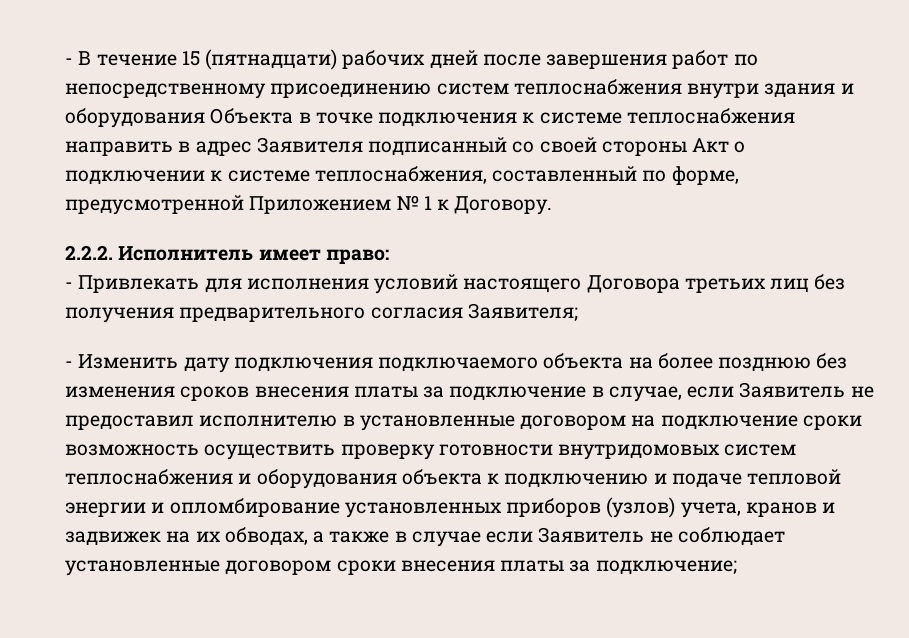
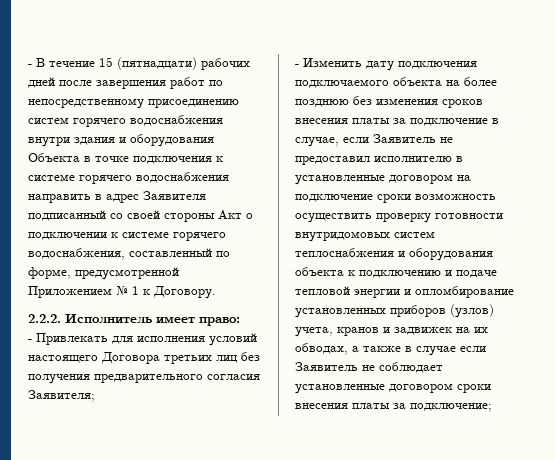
- - В течение 15 (пятнадцати) рабочих дней после завершения работ по непосредственному присоединению систем теплоснабжения внутри здания и оборудования Объекта в точке подключения к системе теплоснабжения направить в адрес Заявителя подписанный со своей стороны Акт о подключении к системе теплоснабжения, составленный по форме, предусмотренной Приложением № 1 к Договору.
+ - В течение 15 (пятнадцати) рабочих дней после завершения работ по непосредственному присоединению систем горячего водоснабжения внутри здания и оборудования Объекта в точке подключения к системе горячего водоснабжения направить в адрес Заявителя подписанный со своей стороны Акт о подключении к системе горячего водоснабжения, составленный по форме, предусмотренной Приложением № 1 к Договору.

